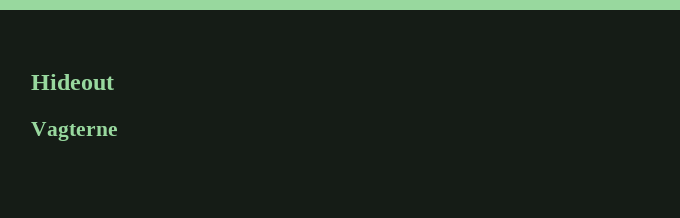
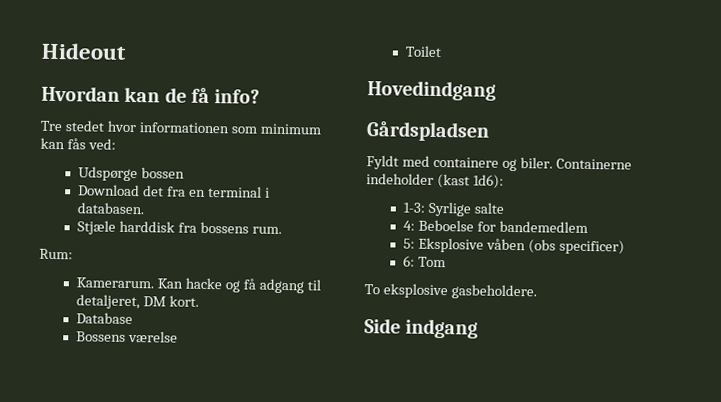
- Vagterne
+ Hvordan kan de få info?
+ Tre stedet hvor informationen som minimum kan fås ved:
+ Udspørge bossen
+ Download det fra en terminal i databasen.
+ Stjæle harddisk fra bossens rum.
+ Rum:
+ Kamerarum. Kan hacke og få adgang til detaljeret, DM kort.
+ Database
+ Bossens værelse
+ Toilet
+ Hovedindgang
+ Gårdspladsen
+ Fyldt med containere og biler. Containerne indeholder (kast 1d6):
+ 1-3: Syrlige salte
+ 4: Beboelse for bandemedlem
+ 5: Eksplosive våben (obs specificer)
+ 6: Tom
+ To eksplosive gasbeholdere.
+ Side indgang

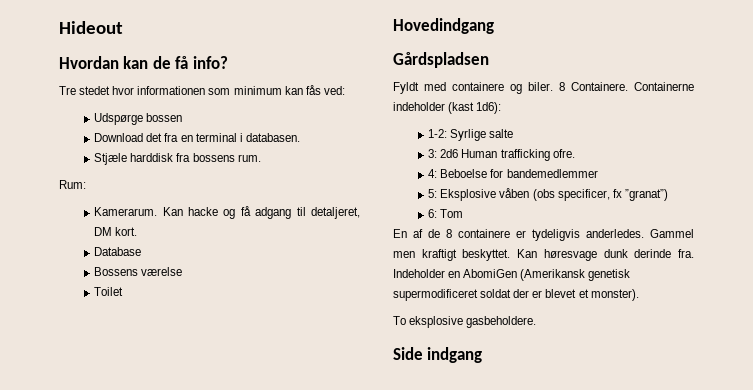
+ 8 Containere.
- 1-3: Syrlige salte
+ 1-2: Syrlige salte
+ 3: 2d6 Human trafficking ofre.
- 4: Beboelse for bandemedlem
+ 4: Beboelse for bandemedlemmer
- 5: Eksplosive våben (obs specificer)
+ 5: Eksplosive våben (obs specificer, fx ”granat”)
+ En af de 8 containere er tydeligvis anderledes. Gammel men kraftigt beskyttet. Kan høresvage dunk derinde fra. Indeholder en AbomiGen (Amerikansk genetisk supermodificeret soldat der er blevet et monster).

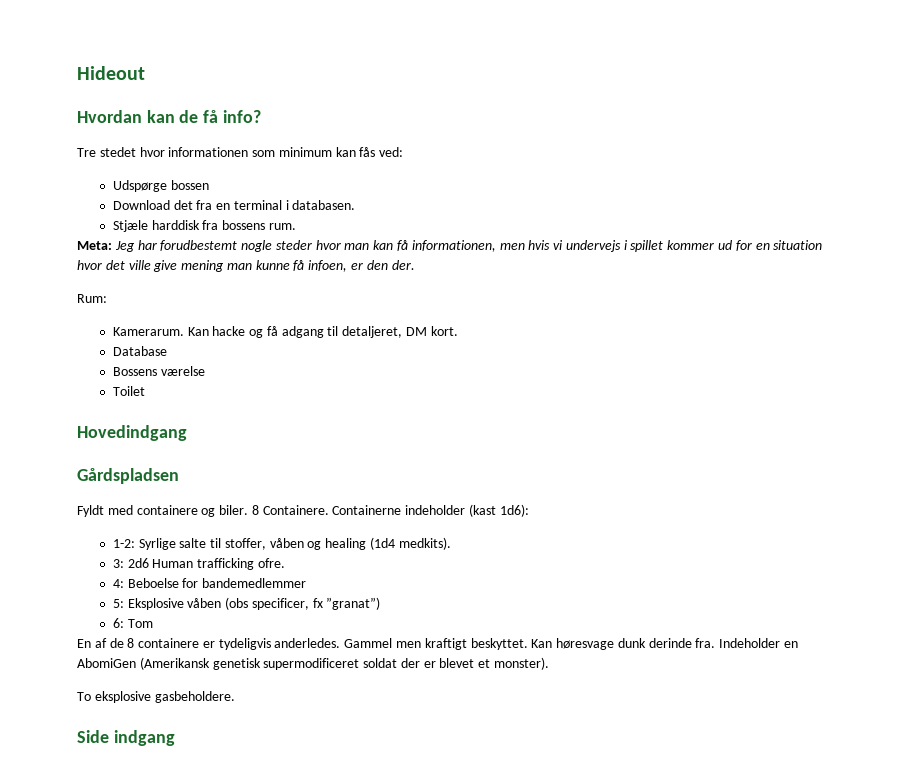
+ Meta: Jeg har forudbestemt nogle steder hvor man kan få informationen, men hvis vi undervejs i spillet kommer ud for en situation hvor det ville give mening man kunne få infoen, er den der.
- 1-2: Syrlige salte
+ 1-2: Syrlige salte til stoffer, våben og healing (1d4 medkits).

